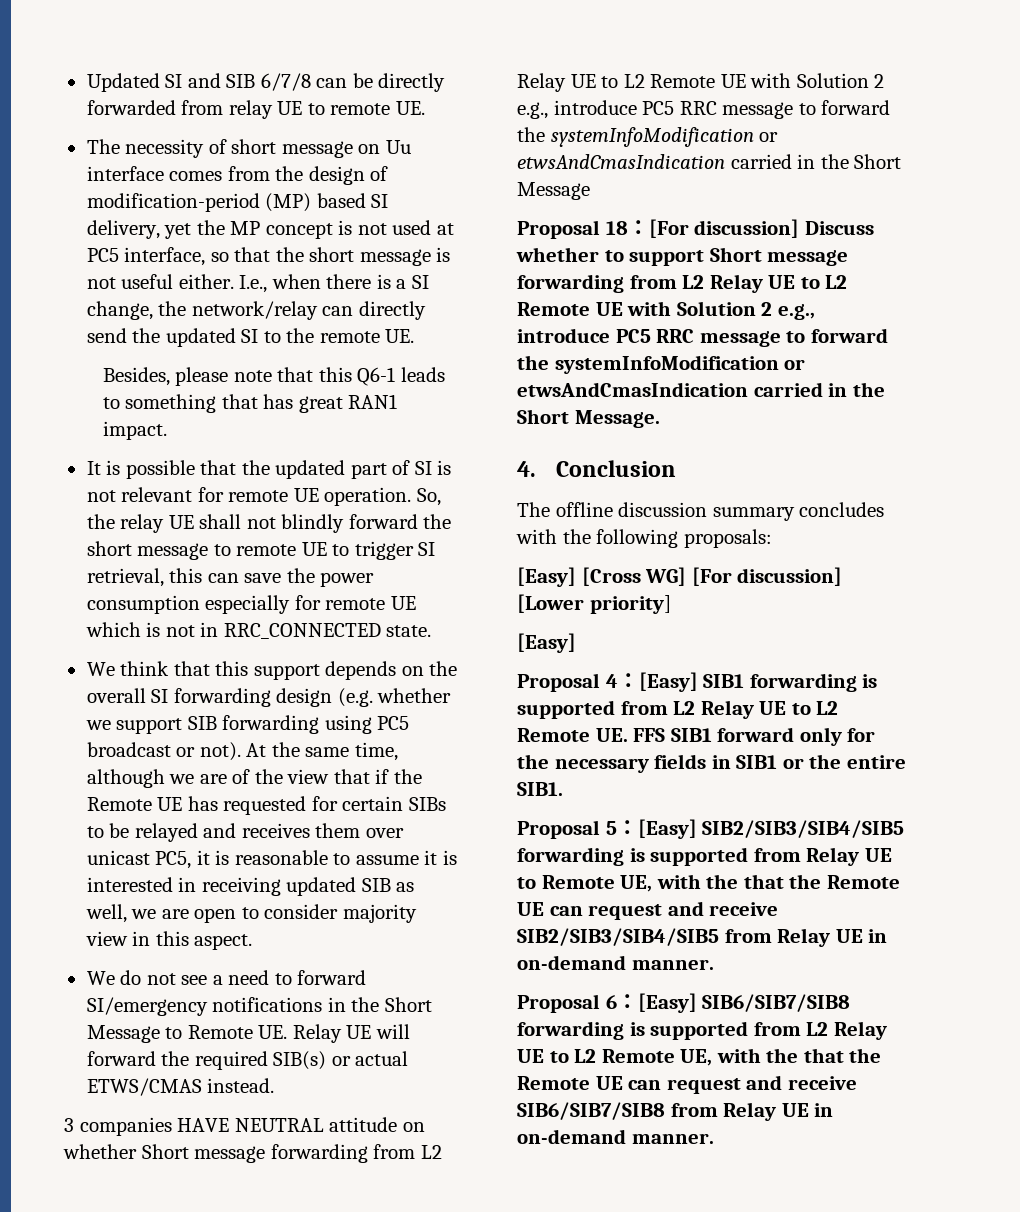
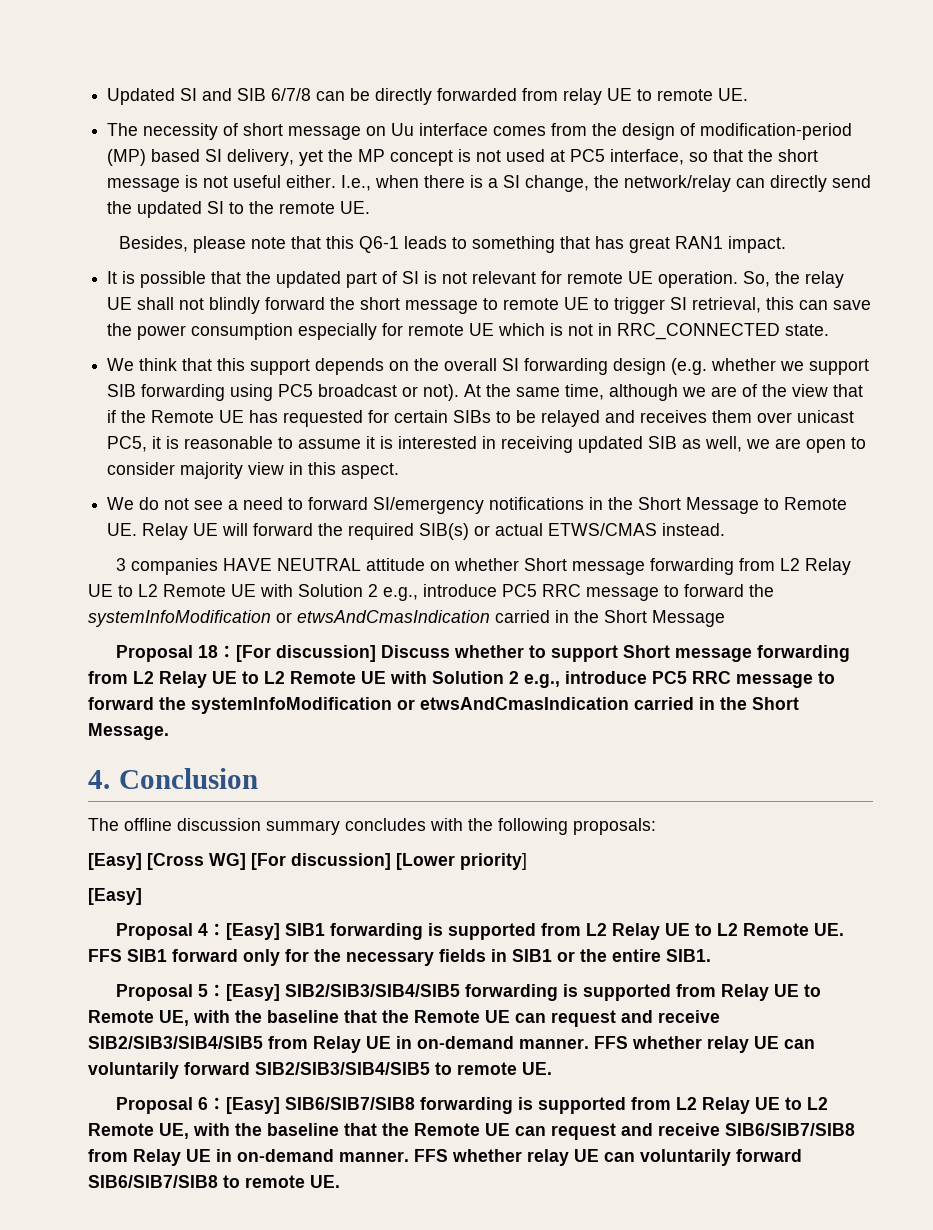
- Proposal 5：[Easy] SIB2/SIB3/SIB4/SIB5 forwarding is supported from Relay UE to Remote UE, with the that the Remote UE can request and receive SIB2/SIB3/SIB4/SIB5 from Relay UE in on-demand manner.
+ Proposal 5：[Easy] SIB2/SIB3/SIB4/SIB5 forwarding is supported from Relay UE to Remote UE, with the baseline that the Remote UE can request and receive SIB2/SIB3/SIB4/SIB5 from Relay UE in on-demand manner. FFS whether relay UE can voluntarily forward SIB2/SIB3/SIB4/SIB5 to remote UE.
- Proposal 6：[Easy] SIB6/SIB7/SIB8 forwarding is supported from L2 Relay UE to L2 Remote UE, with the that the Remote UE can request and receive SIB6/SIB7/SIB8 from Relay UE in on-demand manner.
+ Proposal 6：[Easy] SIB6/SIB7/SIB8 forwarding is supported from L2 Relay UE to L2 Remote UE, with the baseline that the Remote UE can request and receive SIB6/SIB7/SIB8 from Relay UE in on-demand manner.
+ FFS whether relay UE can voluntarily forward SIB6/SIB7/SIB8 to remote UE.

